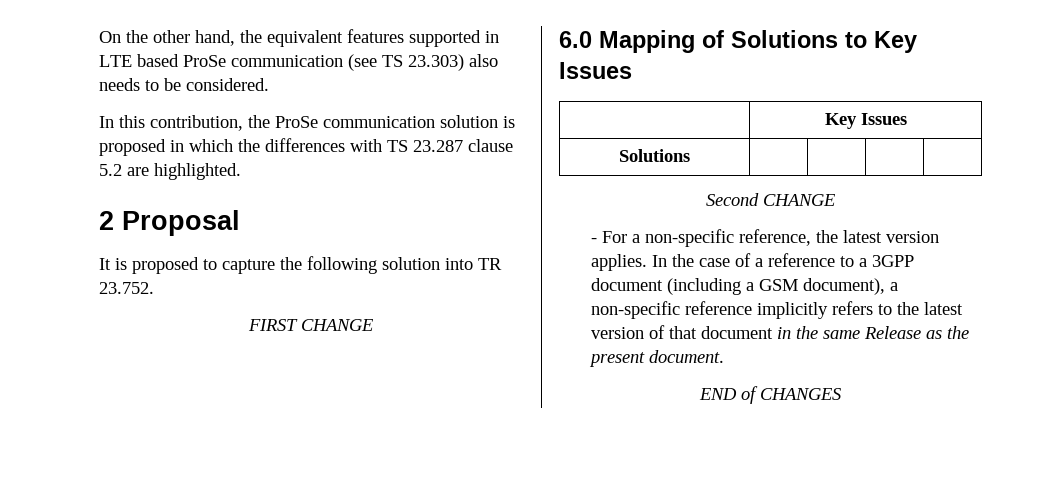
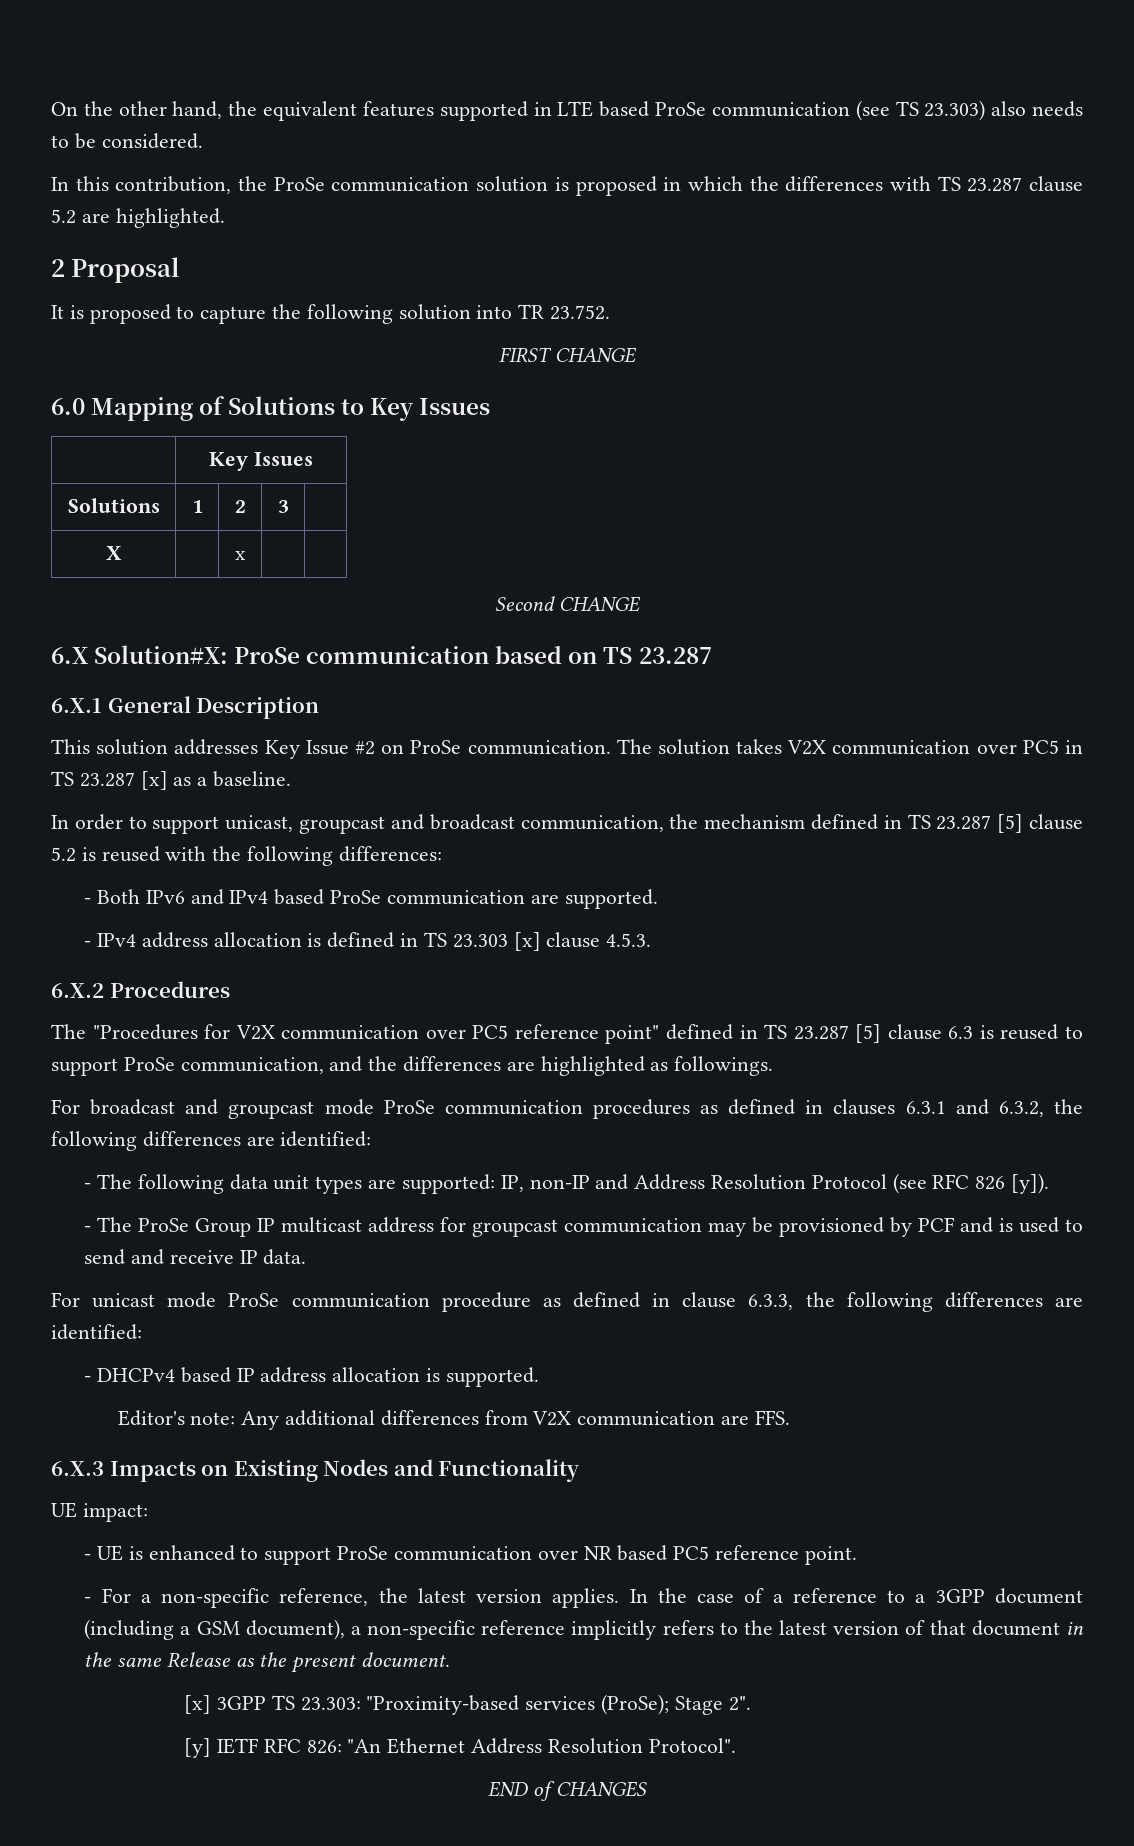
- Solutions | | | |
+ Solutions | 1 | 2 | 3 |
+ X | | x | |
  Second CHANGE
+ 6.X Solution#X: ProSe communication based on TS 23.287
+ 6.X.1 General Description
+ This solution addresses Key Issue #2 on ProSe communication. The solution takes V2X communication over PC5 in TS 23.287 [x] as a baseline.
+ In order to support unicast, groupcast and broadcast communication, the mechanism defined in TS 23.287 [5] clause 5.2 is reused with the following differences:
+ - Both IPv6 and IPv4 based ProSe communication are supported.
+ - IPv4 address allocation is defined in TS 23.303 [x] clause 4.5.3.
+ 6.X.2 Procedures
+ The "Procedures for V2X communication over PC5 reference point" defined in TS 23.287 [5] clause 6.3 is reused to support ProSe communication, and the differences are highlighted as followings.
+ For broadcast and groupcast mode ProSe communication procedures as defined in clauses 6.3.1 and 6.3.2, the following differences are identified:
+ - The following data unit types are supported: IP, non-IP and Address Resolution Protocol (see RFC 826 [y]).
+ - The ProSe Group IP multicast address for groupcast communication may be provisioned by PCF and is used to send and receive IP data.
+ For unicast mode ProSe communication procedure as defined in clause 6.3.3, the following differences are identified:
+ - DHCPv4 based IP address allocation is supported.
+ Editor's note: Any additional differences from V2X communication are FFS.
+ 6.X.3 Impacts on Existing Nodes and Functionality
+ UE impact:
+ - UE is enhanced to support ProSe communication over NR based PC5 reference point.
+ [x] 3GPP TS 23.303: "Proximity-based services (ProSe); Stage 2".
+ [y] IETF RFC 826: "An Ethernet Address Resolution Protocol".

